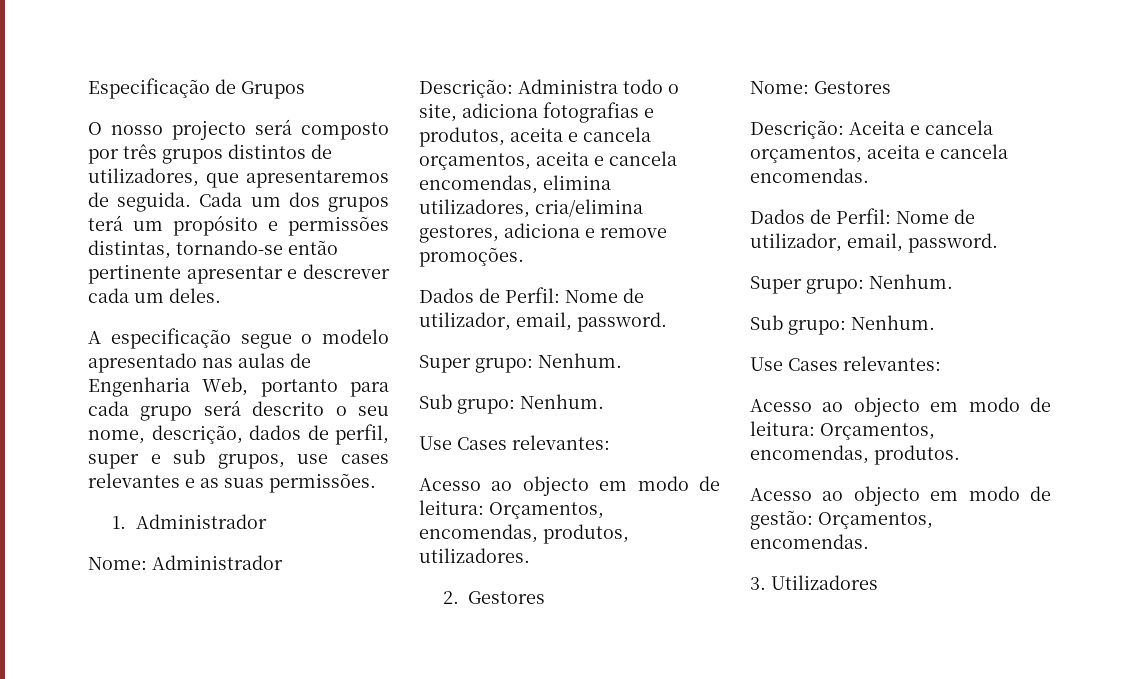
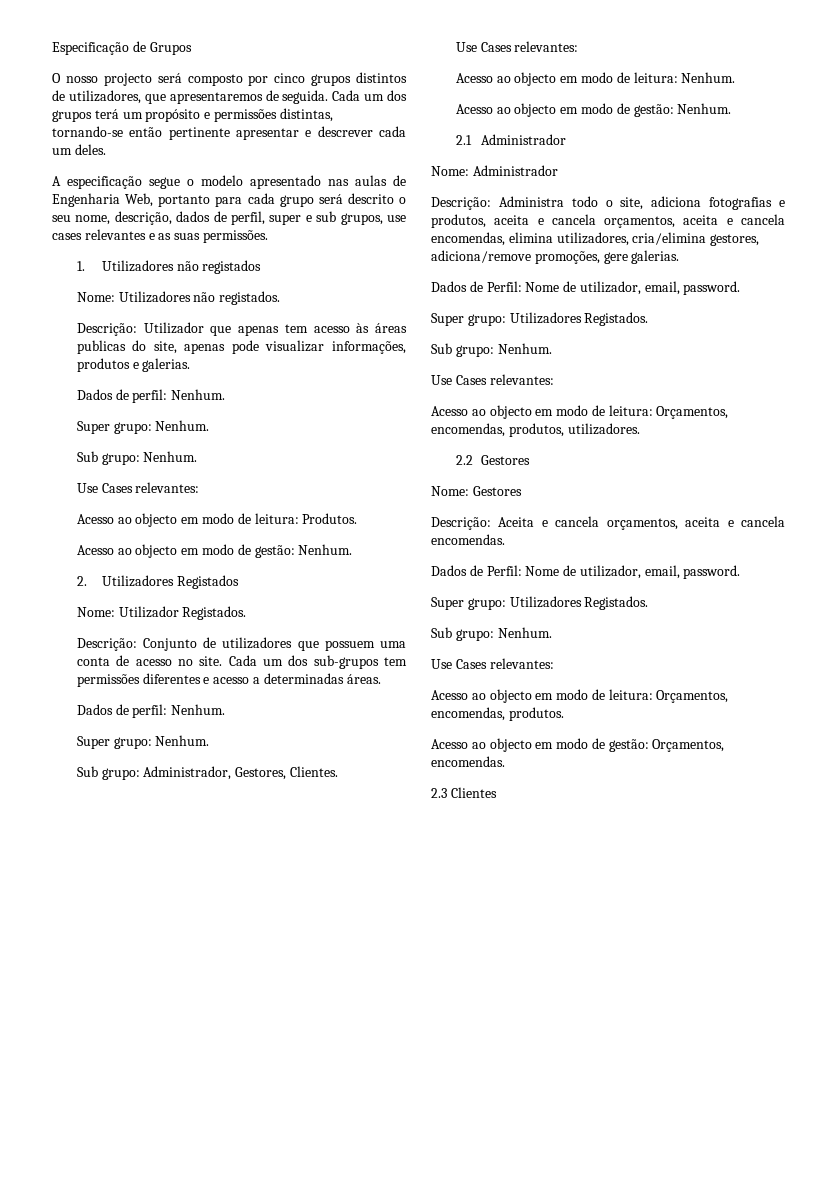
- O nosso projecto será composto por três grupos distintos de utilizadores, que apresentaremos de seguida.
+ O nosso projecto será composto por cinco grupos distintos de utilizadores, que apresentaremos de seguida.
- 1. Administrador
+ 1. Utilizadores não registados
+ Nome: Utilizadores não registados.
+ Descrição: Utilizador que apenas tem acesso às áreas publicas do site, apenas pode visualizar informações, produtos e galerias.
+ Dados de perfil: Nenhum.
+ Super grupo: Nenhum.
+ Sub grupo: Nenhum.
+ Use Cases relevantes:
+ Acesso ao objecto em modo de leitura: Produtos.
+ Acesso ao objecto em modo de gestão: Nenhum.
+ 2. Utilizadores Registados
+ Nome: Utilizador Registados.
+ Descrição: Conjunto de utilizadores que possuem uma conta de acesso no site. Cada um dos sub-grupos tem permissões diferentes e acesso a determinadas áreas.
+ Dados de perfil: Nenhum.
+ Super grupo: Nenhum.
+ Sub grupo: Administrador, Gestores, Clientes.
+ Use Cases relevantes:
+ Acesso ao objecto em modo de leitura: Nenhum.
+ Acesso ao objecto em modo de gestão: Nenhum.
+ 2.1 Administrador
- Descrição: Administra todo o site, adiciona fotografias e produtos, aceita e cancela orçamentos, aceita e cancela encomendas, elimina utilizadores, cria/elimina gestores, adiciona e remove promoções.
+ Descrição: Administra todo o site, adiciona fotografias e produtos, aceita e cancela orçamentos, aceita e cancela encomendas, elimina utilizadores, cria/elimina gestores, adiciona/remove promoções, gere galerias.
  Dados de Perfil: Nome de utilizador, email, password.
- Super grupo: Nenhum.
+ Super grupo: Utilizadores Registados.
- 2. Gestores
+ 2.2 Gestores
  Descrição: Aceita e cancela orçamentos, aceita e cancela encomendas.
  Dados de Perfil: Nome de utilizador, email, password.
- Super grupo: Nenhum.
+ Super grupo: Utilizadores Registados.
- 3. Utilizadores
+ 2.3 Clientes

